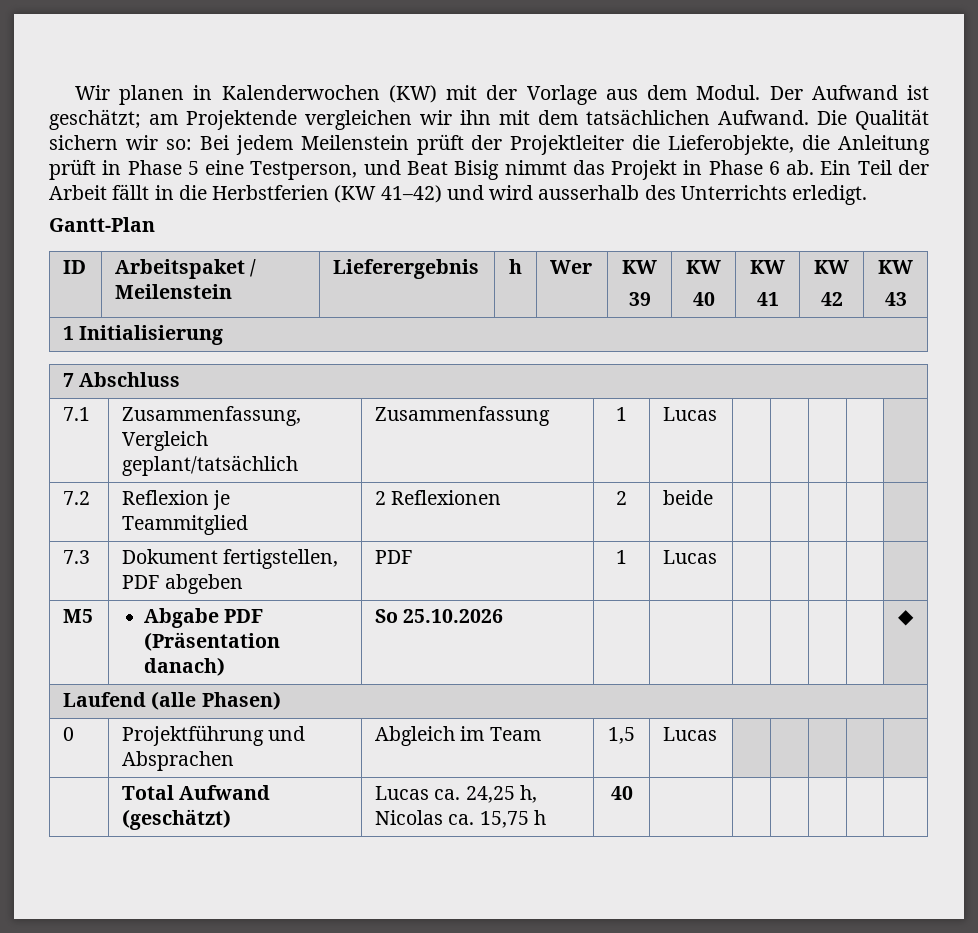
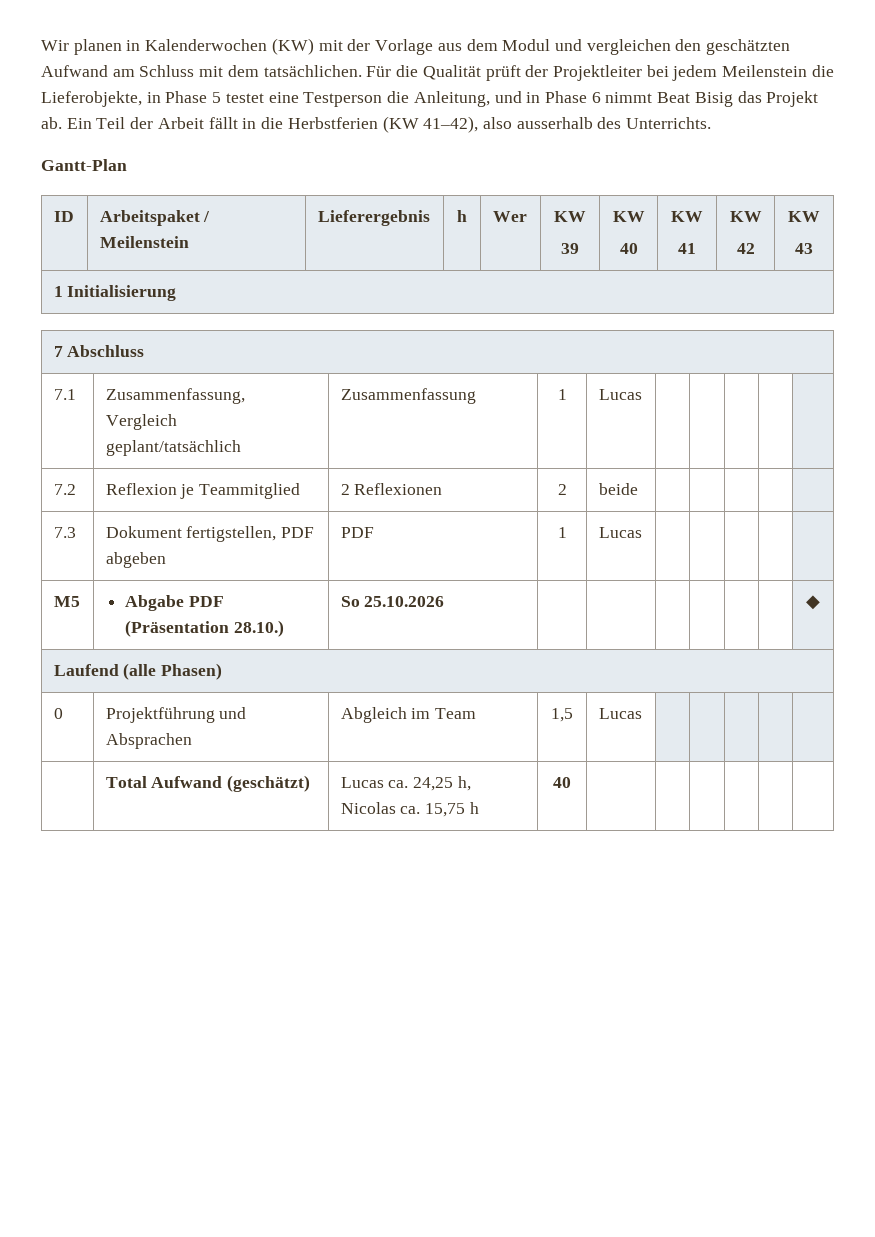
- Wir planen in Kalenderwochen (KW) mit der Vorlage aus dem Modul. Der Aufwand ist geschätzt; am Projektende vergleichen wir ihn mit dem tatsächlichen Aufwand. Die Qualität sichern wir so: Bei jedem Meilenstein prüft der Projektleiter die Lieferobjekte, die Anleitung prüft in Phase 5 eine Testperson, und Beat Bisig nimmt das Projekt in Phase 6 ab.
+ Wir planen in Kalenderwochen (KW) mit der Vorlage aus dem Modul und vergleichen den geschätzten Aufwand am Schluss mit dem tatsächlichen. Für die Qualität prüft der Projektleiter bei jedem Meilenstein die Lieferobjekte, in Phase 5 testet eine Testperson die Anleitung, und in Phase 6 nimmt Beat Bisig das Projekt ab.
- Ein Teil der Arbeit fällt in die Herbstferien (KW 41–42) und wird ausserhalb des Unterrichts erledigt.
+ Ein Teil der Arbeit fällt in die Herbstferien (KW 41–42), also ausserhalb des Unterrichts.
- M5 | Abgabe PDF (Präsentation danach) | So 25.10.2026 | | | | | | | ◆
+ M5 | Abgabe PDF (Präsentation 28.10.) | So 25.10.2026 | | | | | | | ◆

